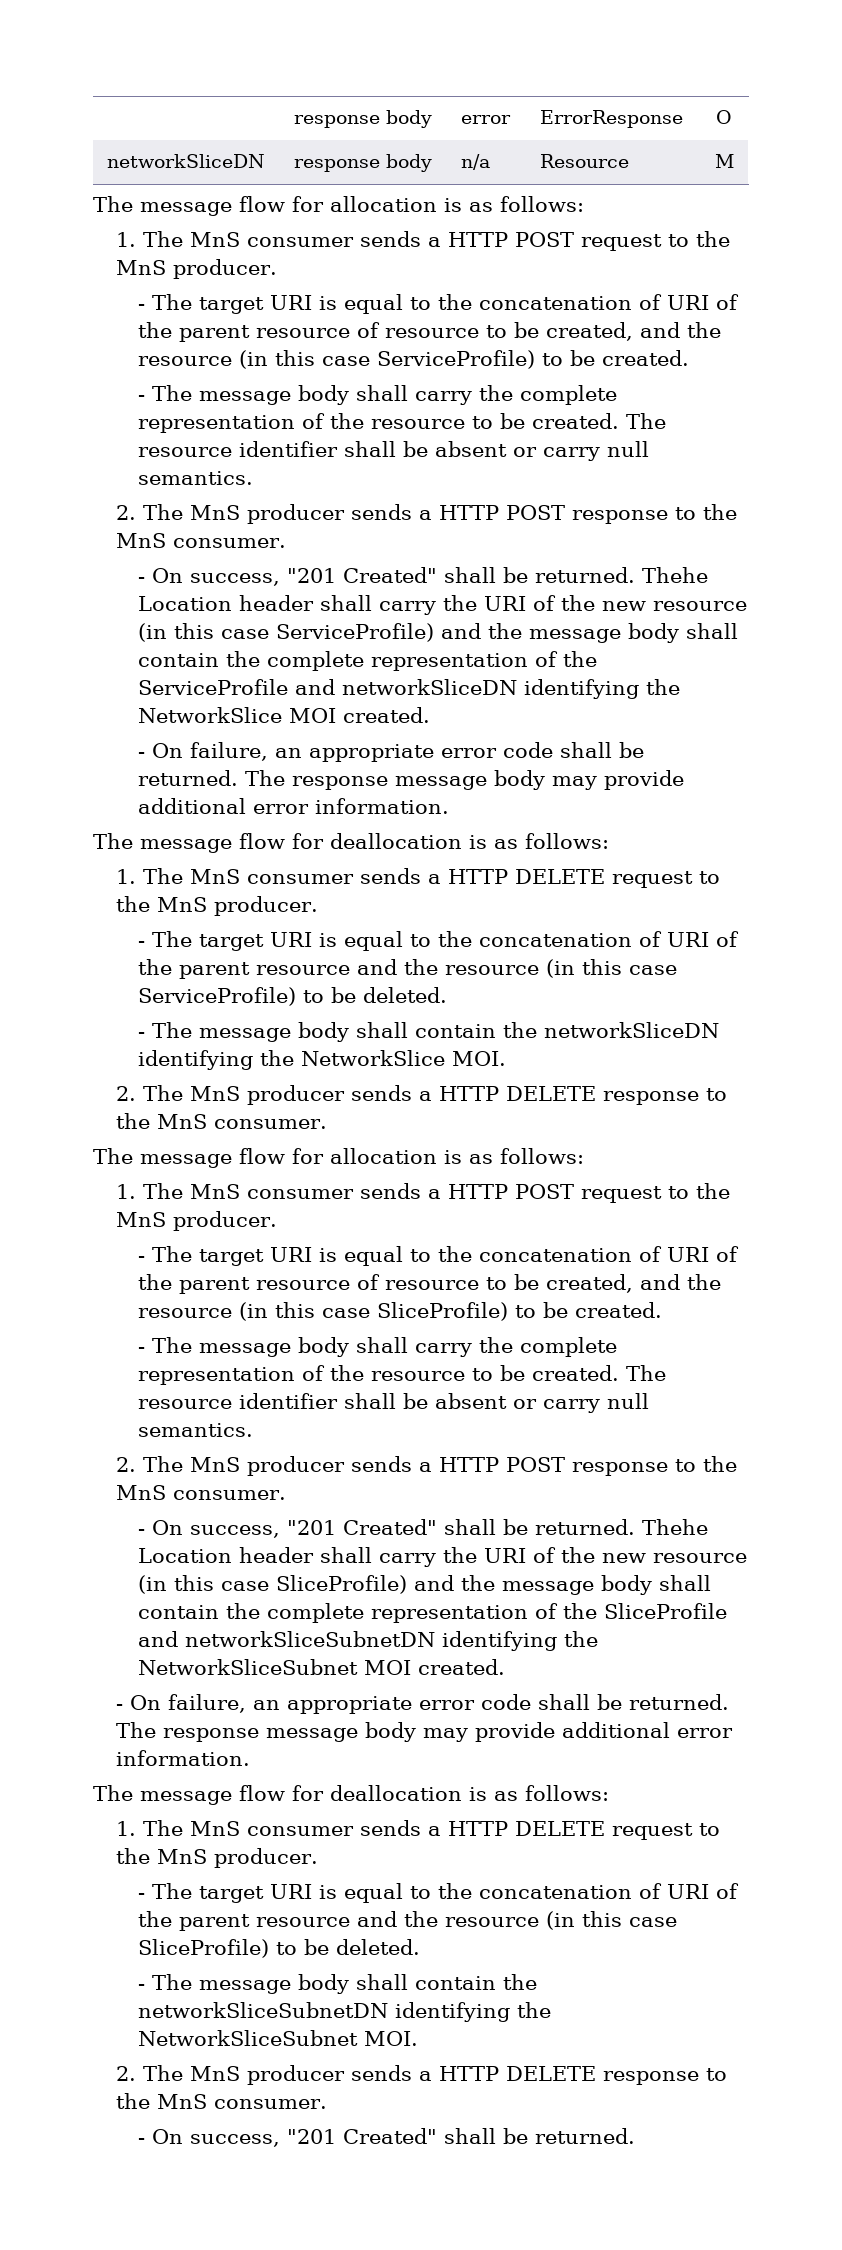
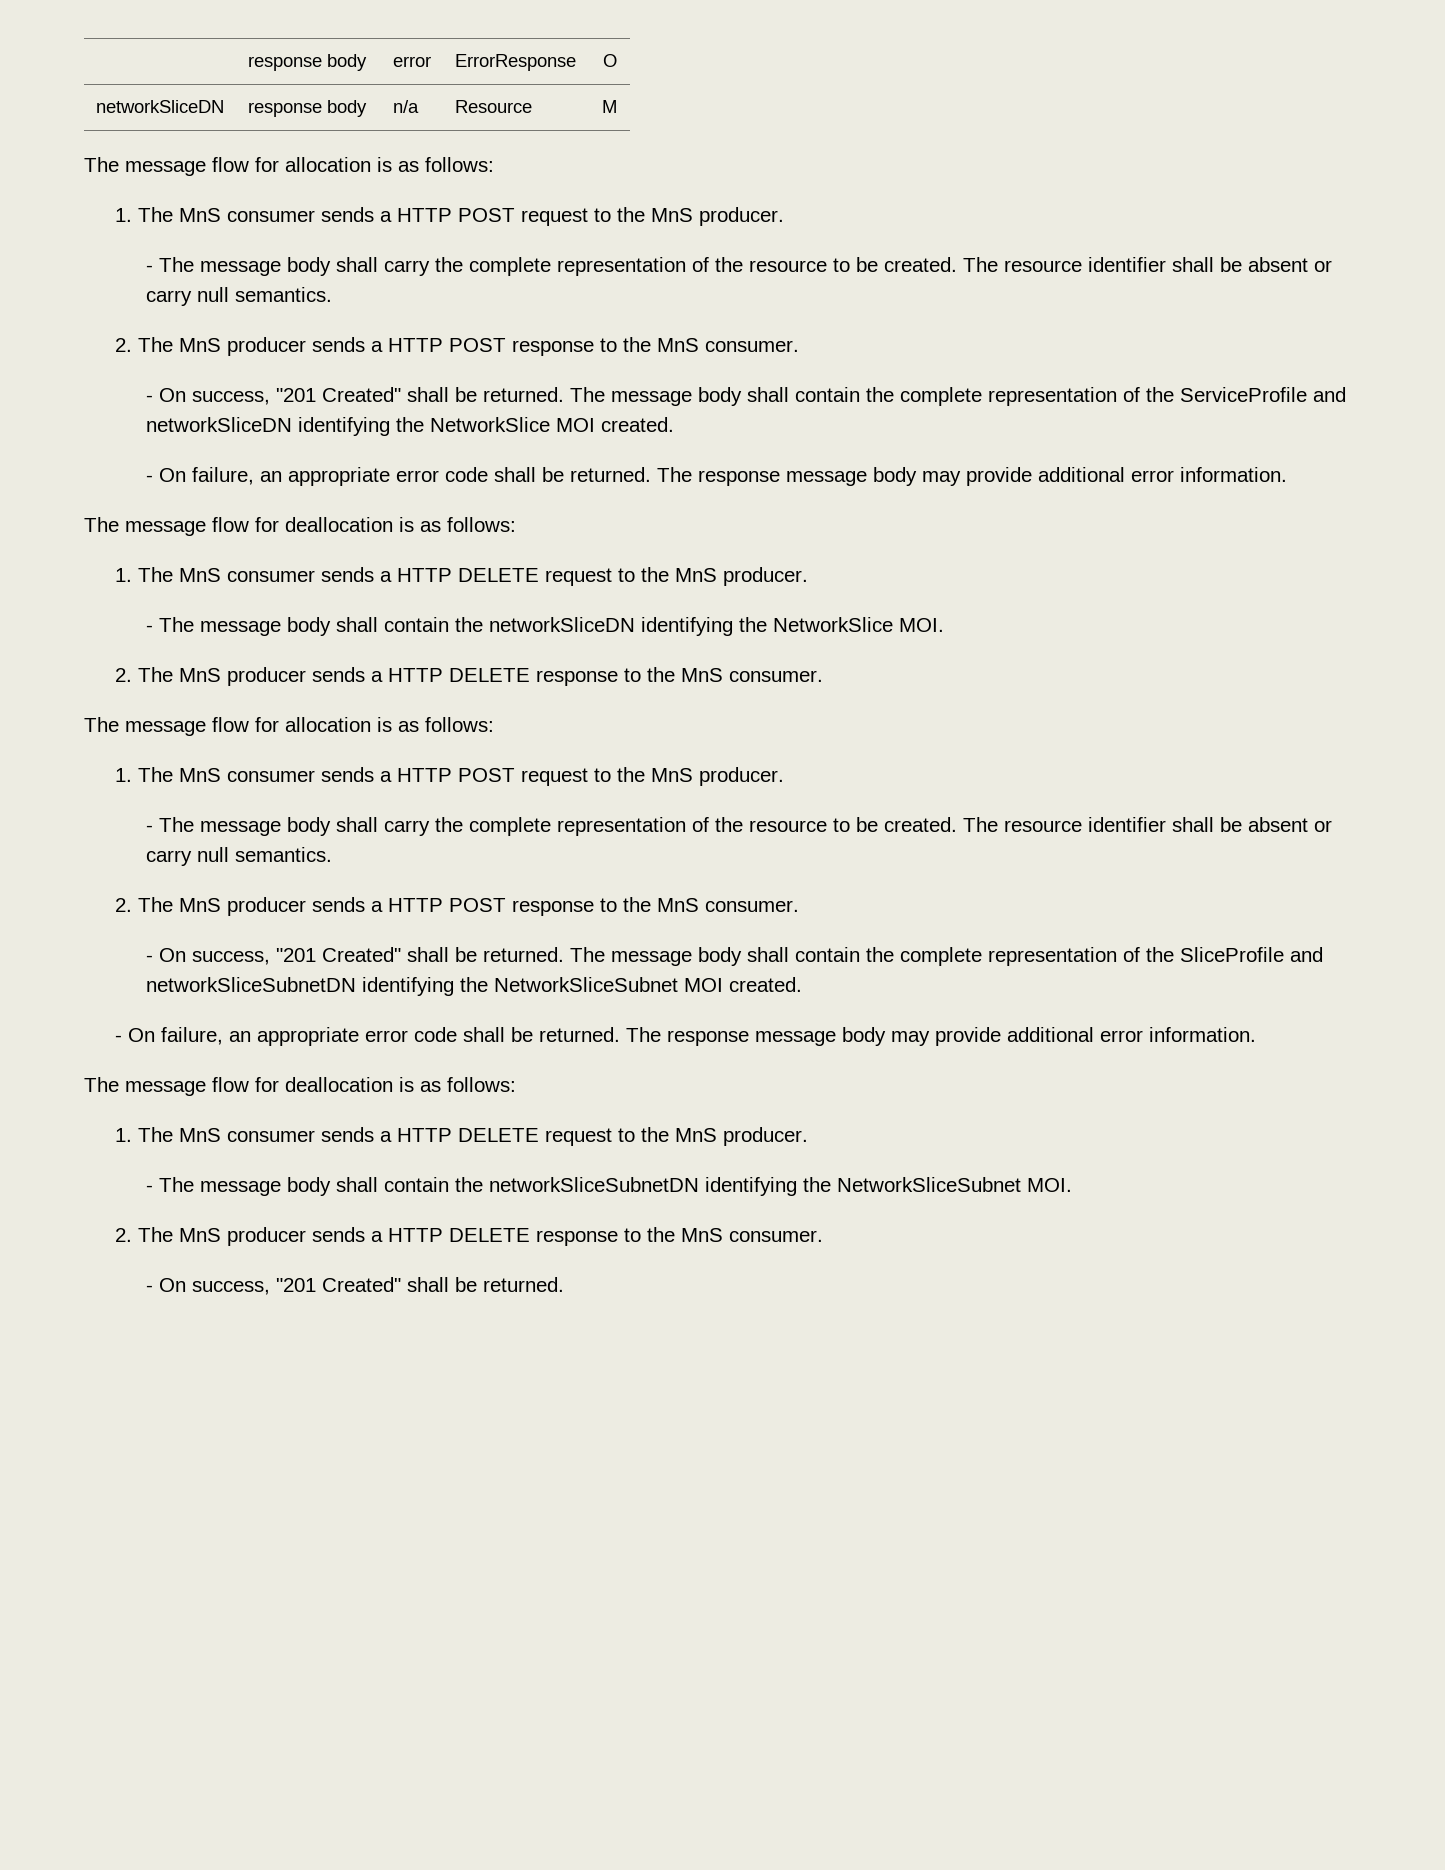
- - The target URI is equal to the concatenation of URI of the parent resource of resource to be created, and the resource (in this case ServiceProfile) to be created.
- Thehe Location header shall carry the URI of the new resource (in this case ServiceProfile) and the message body shall contain the complete representation of the ServiceProfile and networkSliceDN identifying the NetworkSlice MOI created.
+ The message body shall contain the complete representation of the ServiceProfile and networkSliceDN identifying the NetworkSlice MOI created.
- - The target URI is equal to the concatenation of URI of the parent resource and the resource (in this case ServiceProfile) to be deleted.
- - The target URI is equal to the concatenation of URI of the parent resource of resource to be created, and the resource (in this case SliceProfile) to be created.
- Thehe Location header shall carry the URI of the new resource (in this case SliceProfile) and the message body shall contain the complete representation of the SliceProfile and networkSliceSubnetDN identifying the NetworkSliceSubnet MOI created.
+ The message body shall contain the complete representation of the SliceProfile and networkSliceSubnetDN identifying the NetworkSliceSubnet MOI created.
- - The target URI is equal to the concatenation of URI of the parent resource and the resource (in this case SliceProfile) to be deleted.

